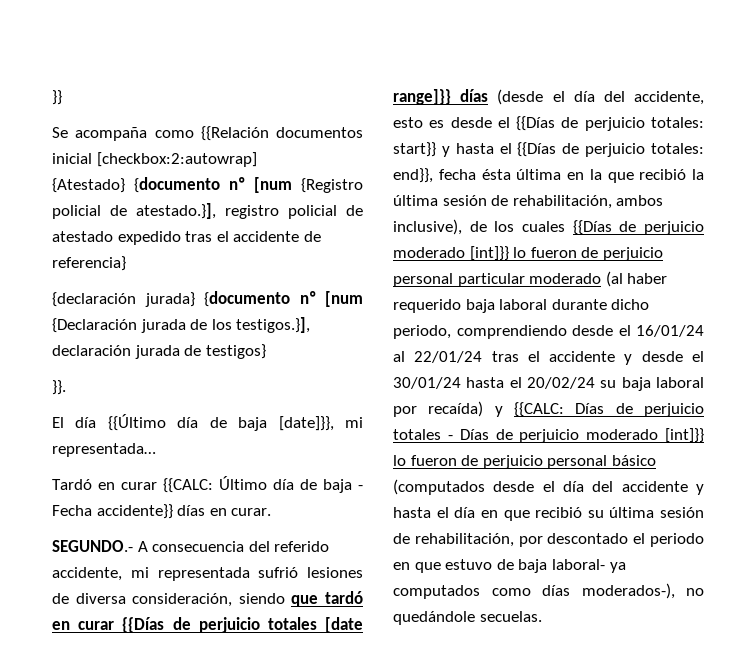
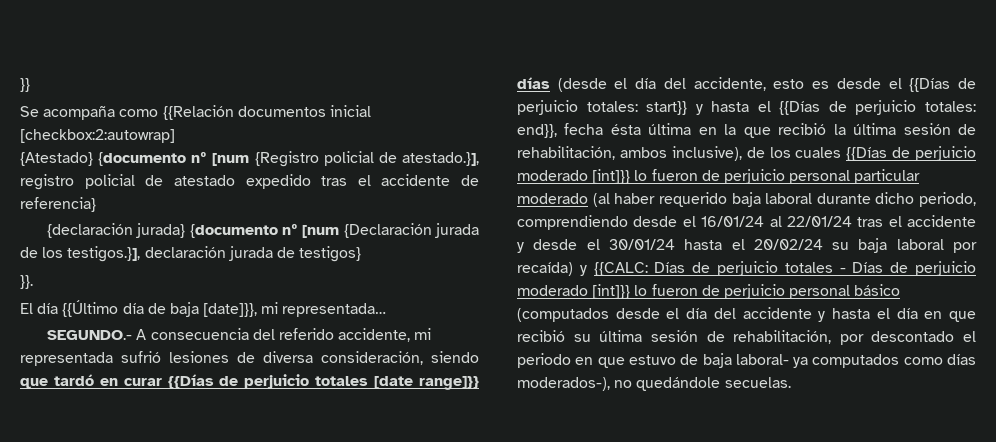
- Tardó en curar {{CALC: Último día de baja - Fecha accidente}} días en curar.

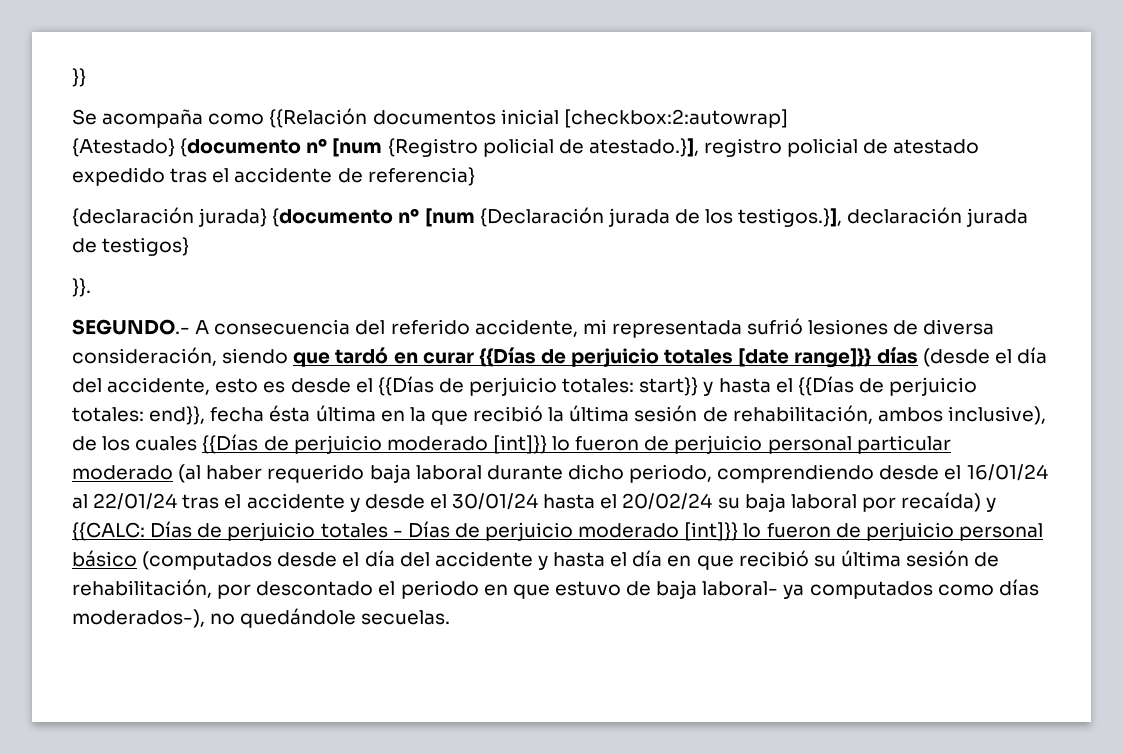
- El día {{Último día de baja [date]}}, mi representada…

